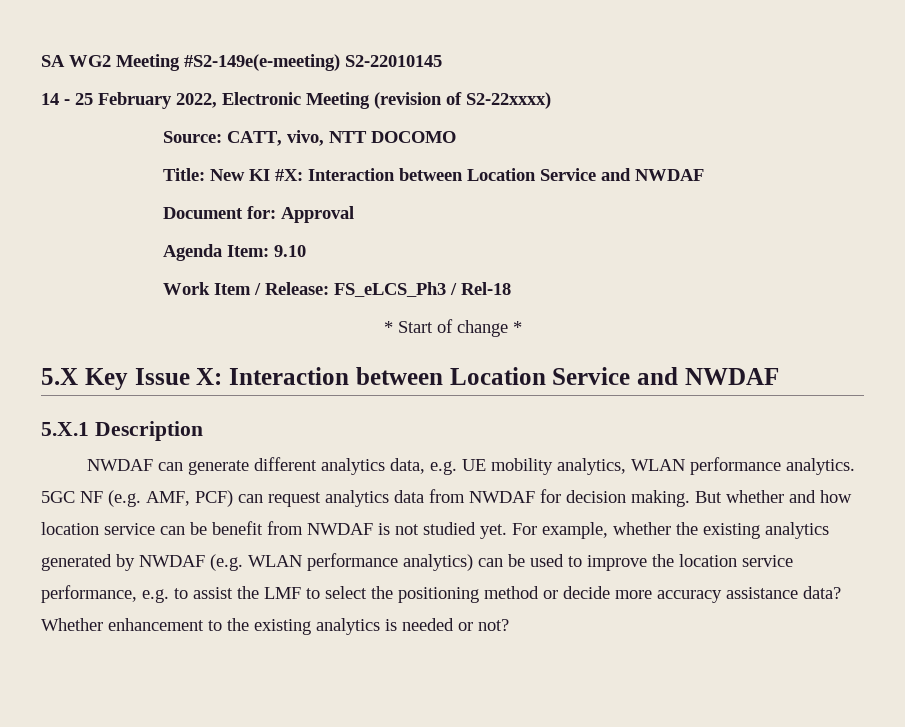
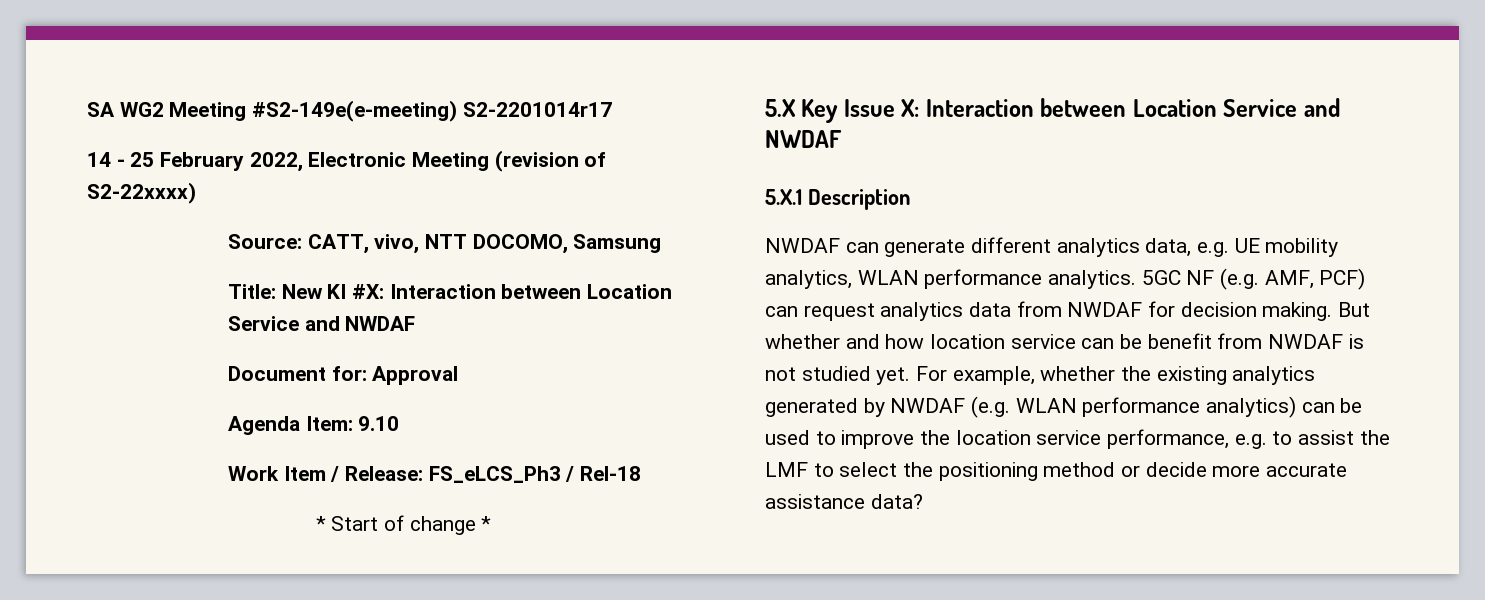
- SA WG2 Meeting #S2-149e(e-meeting) S2-22010145
+ SA WG2 Meeting #S2-149e(e-meeting) S2-2201014r17
- Source: CATT, vivo, NTT DOCOMO
+ Source: CATT, vivo, NTT DOCOMO, Samsung
- For example, whether the existing analytics generated by NWDAF (e.g. WLAN performance analytics) can be used to improve the location service performance, e.g. to assist the LMF to select the positioning method or decide more accuracy assistance data? Whether enhancement to the existing analytics is needed or not?
+ For example, whether the existing analytics generated by NWDAF (e.g. WLAN performance analytics) can be used to improve the location service performance, e.g. to assist the LMF to select the positioning method or decide more accurate assistance data?

